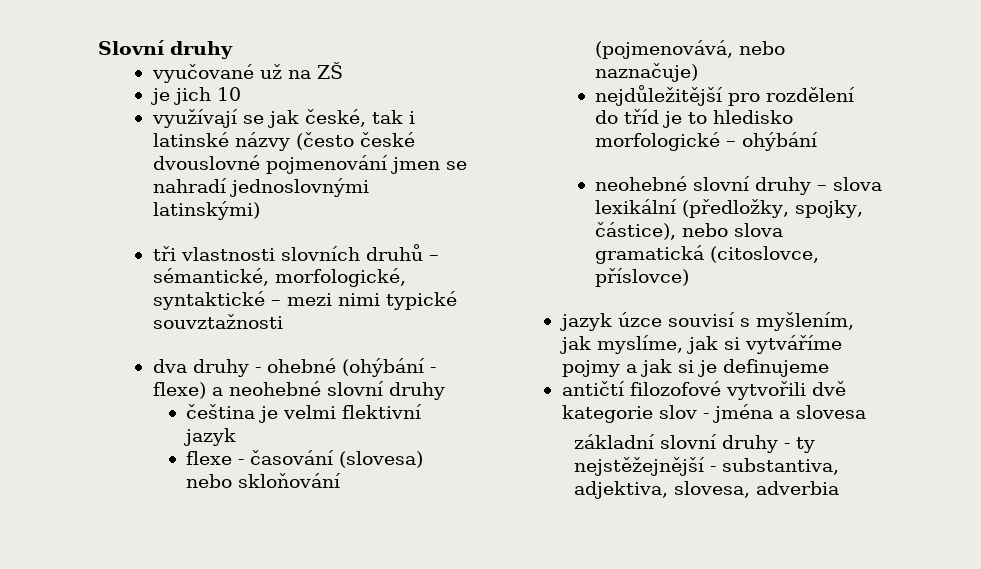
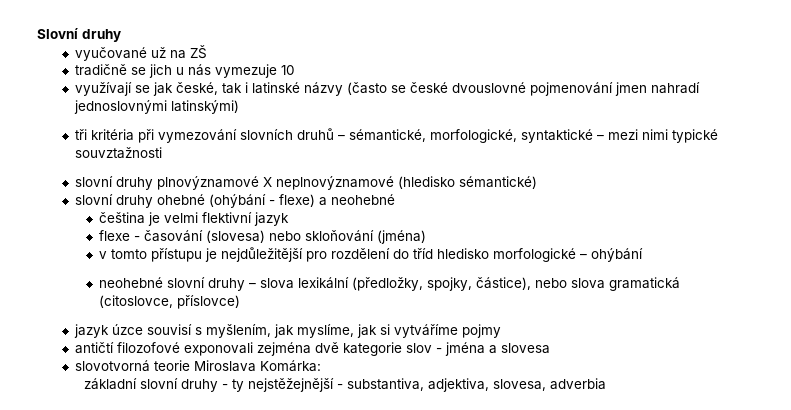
- je jich 10
+ tradičně se jich u nás vymezuje 10
- využívají se jak české, tak i latinské názvy (često české dvouslovné pojmenování jmen se nahradí jednoslovnými latinskými)
+ využívají se jak české, tak i latinské názvy (často se české dvouslovné pojmenování jmen nahradí jednoslovnými latinskými)
- tři vlastnosti slovních druhů – sémantické, morfologické, syntaktické – mezi nimi typické souvztažnosti
+ tři kritéria při vymezování slovních druhů – sémantické, morfologické, syntaktické – mezi nimi typické souvztažnosti
- dva druhy - ohebné (ohýbání - flexe) a neohebné slovní druhy
+ slovní druhy plnovýznamové X neplnovýznamové (hledisko sémantické)
+ slovní druhy ohebné (ohýbání - flexe) a neohebné
- flexe - časování (slovesa) nebo skloňování (pojmenovává, nebo naznačuje)
- nejdůležitější pro rozdělení do tříd je to hledisko morfologické – ohýbání
+ flexe - časování (slovesa) nebo skloňování (jména)
+ v tomto přístupu je nejdůležitější pro rozdělení do tříd hledisko morfologické – ohýbání
- jazyk úzce souvisí s myšlením, jak myslíme, jak si vytváříme pojmy a jak si je definujeme
+ jazyk úzce souvisí s myšlením, jak myslíme, jak si vytváříme pojmy
- antičtí filozofové vytvořili dvě kategorie slov - jména a slovesa
+ antičtí filozofové exponovali zejména dvě kategorie slov - jména a slovesa
+ slovotvorná teorie Miroslava Komárka:

